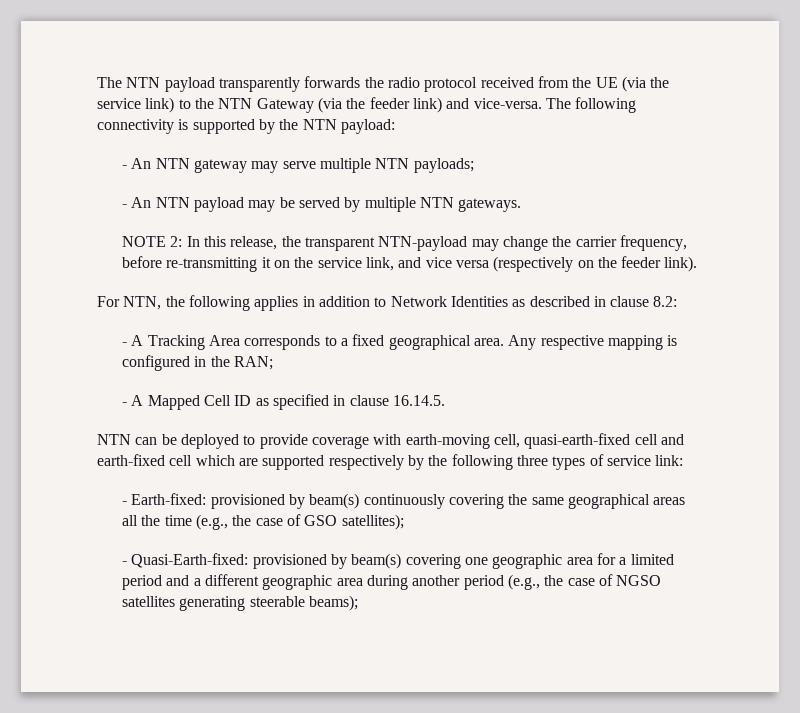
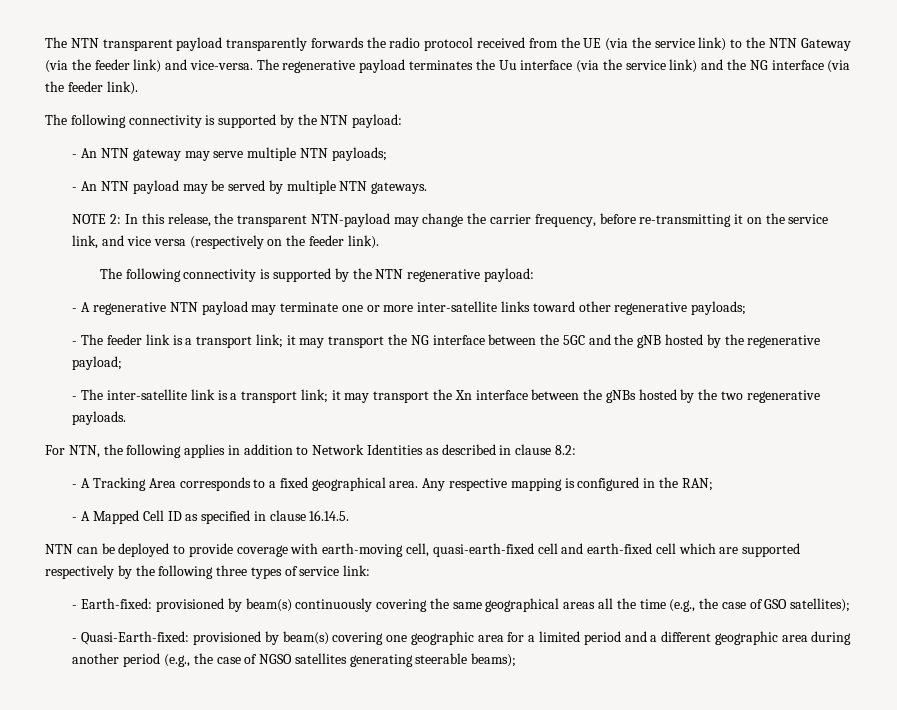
- The NTN payload transparently forwards the radio protocol received from the UE (via the service link) to the NTN Gateway (via the feeder link) and vice-versa.
+ The NTN transparent payload transparently forwards the radio protocol received from the UE (via the service link) to the NTN Gateway (via the feeder link) and vice-versa.
+ The regenerative payload terminates the Uu interface (via the service link) and the NG interface (via the feeder link).
+ The following connectivity is supported by the NTN regenerative payload:
+ - A regenerative NTN payload may terminate one or more inter-satellite links toward other regenerative payloads;
+ - The feeder link is a transport link; it may transport the NG interface between the 5GC and the gNB hosted by the regenerative payload;
+ - The inter-satellite link is a transport link; it may transport the Xn interface between the gNBs hosted by the two regenerative payloads.

